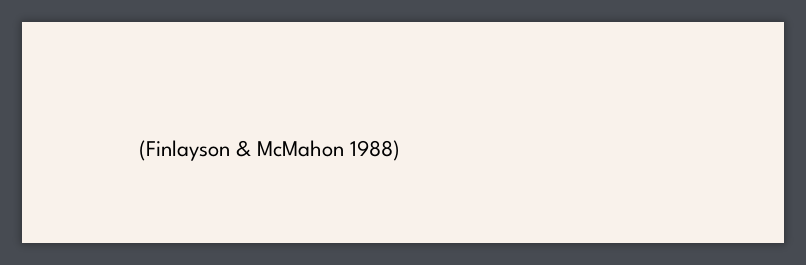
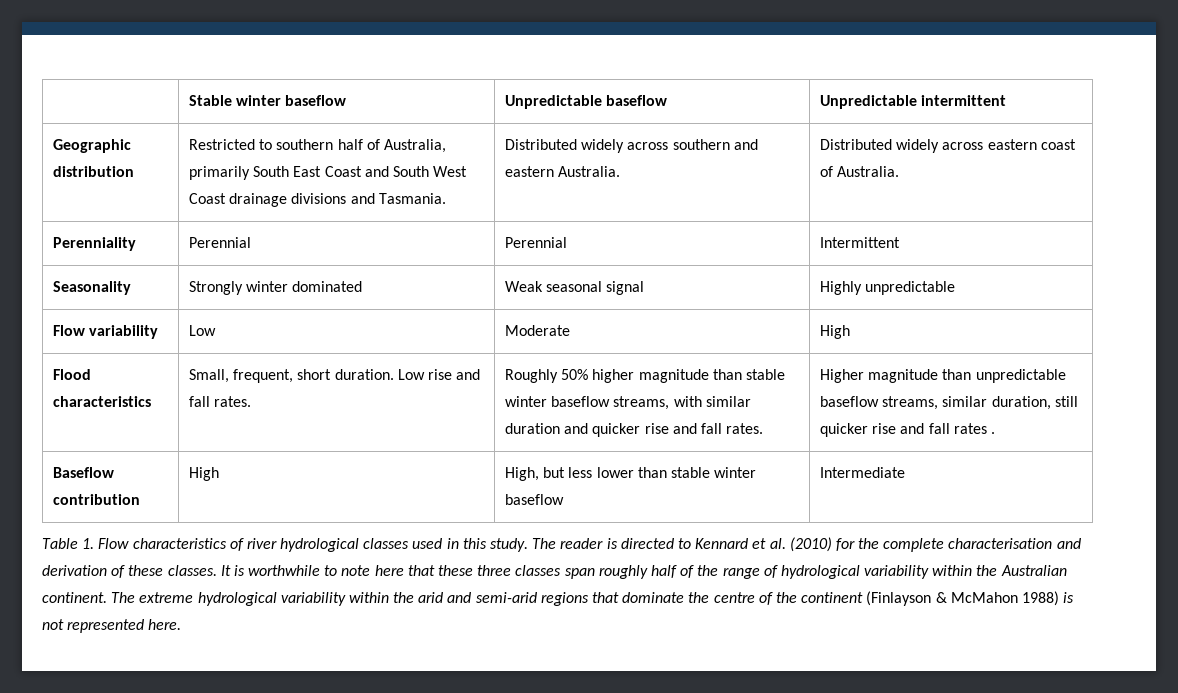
- (Finlayson & McMahon 1988)
+ | Stable winter baseflow | Unpredictable baseflow | Unpredictable intermittent
+ Geographic distribution | Restricted to southern half of Australia, primarily South East Coast and South West Coast drainage divisions and Tasmania. | Distributed widely across southern and eastern Australia. | Distributed widely across eastern coast of Australia.
+ Perenniality | Perennial | Perennial | Intermittent
+ Seasonality | Strongly winter dominated | Weak seasonal signal | Highly unpredictable
+ Flow variability | Low | Moderate | High
+ Flood characteristics | Small, frequent, short duration. Low rise and fall rates. | Roughly 50% higher magnitude than stable winter baseflow streams, with similar duration and quicker rise and fall rates. | Higher magnitude than unpredictable baseflow streams, similar duration, still quicker rise and fall rates .
+ Baseflow contribution | High | High, but less lower than stable winter baseflow | Intermediate
+ Table 1. Flow characteristics of river hydrological classes used in this study. The reader is directed to Kennard et al. (2010) for the complete characterisation and derivation of these classes. It is worthwhile to note here that these three classes span roughly half of the range of hydrological variability within the Australian continent. The extreme hydrological variability within the arid and semi-arid regions that dominate the centre of the continent (Finlayson & McMahon 1988) is not represented here.

